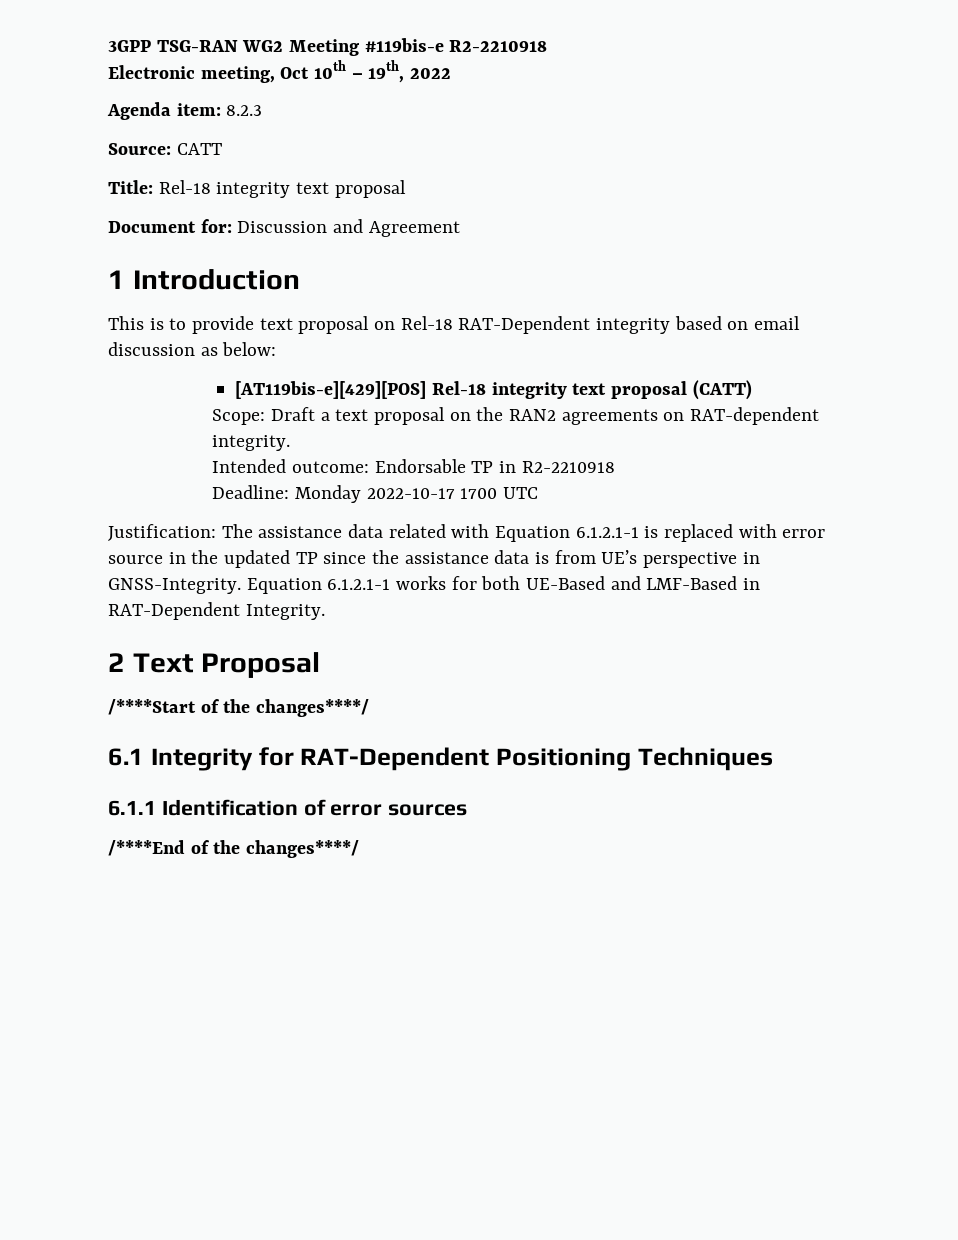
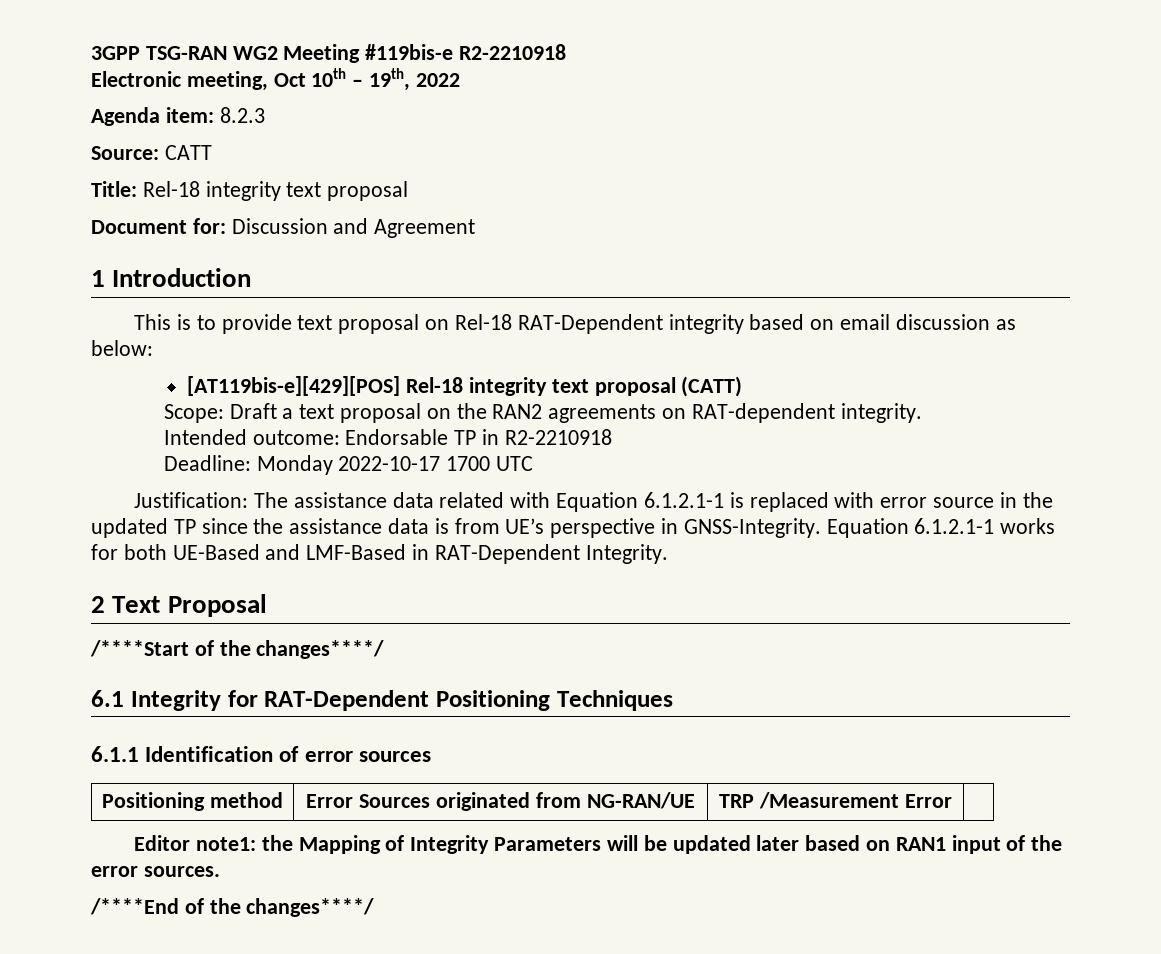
+ Positioning method | Error Sources originated from NG-RAN/UE | TRP /Measurement Error |
+ Editor note1: the Mapping of Integrity Parameters will be updated later based on RAN1 input of the error sources.

